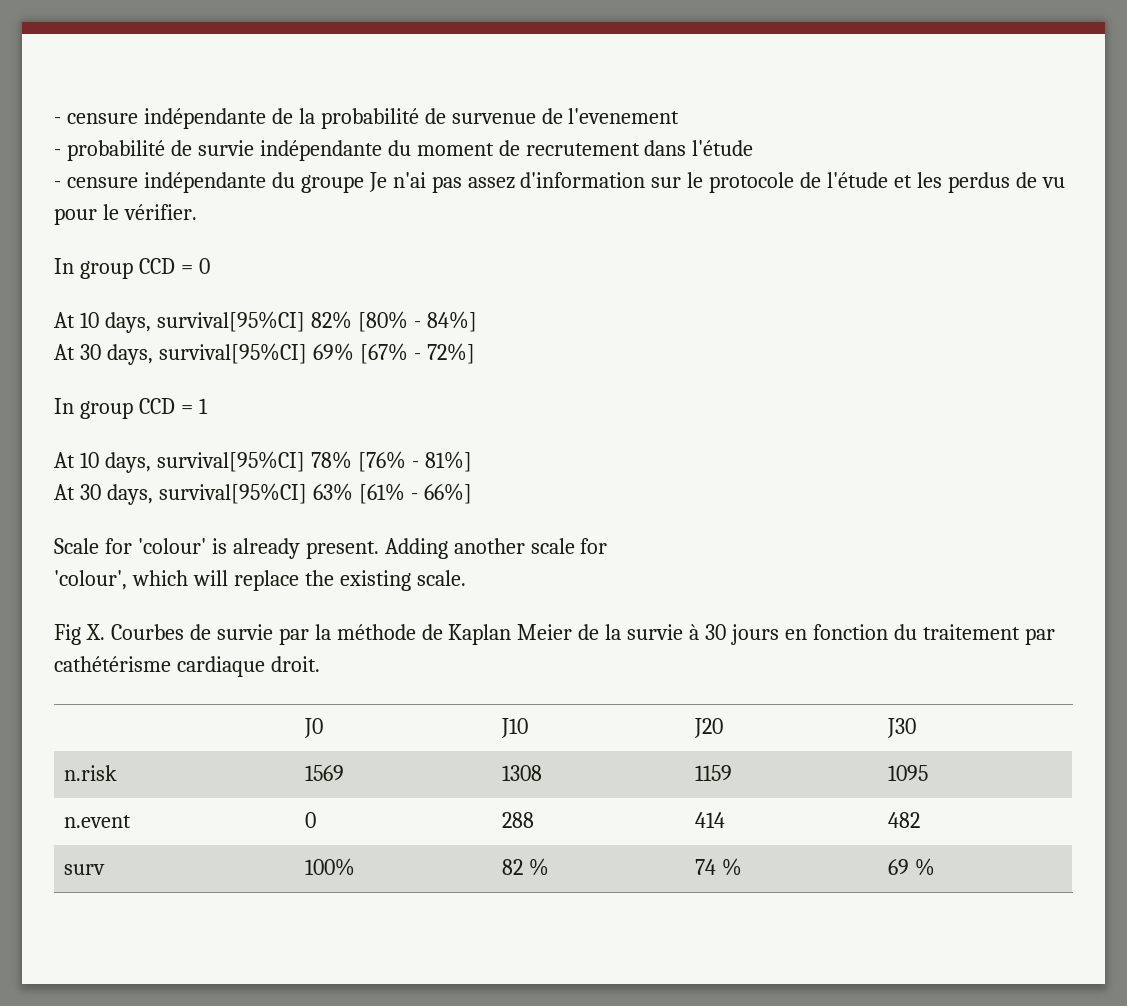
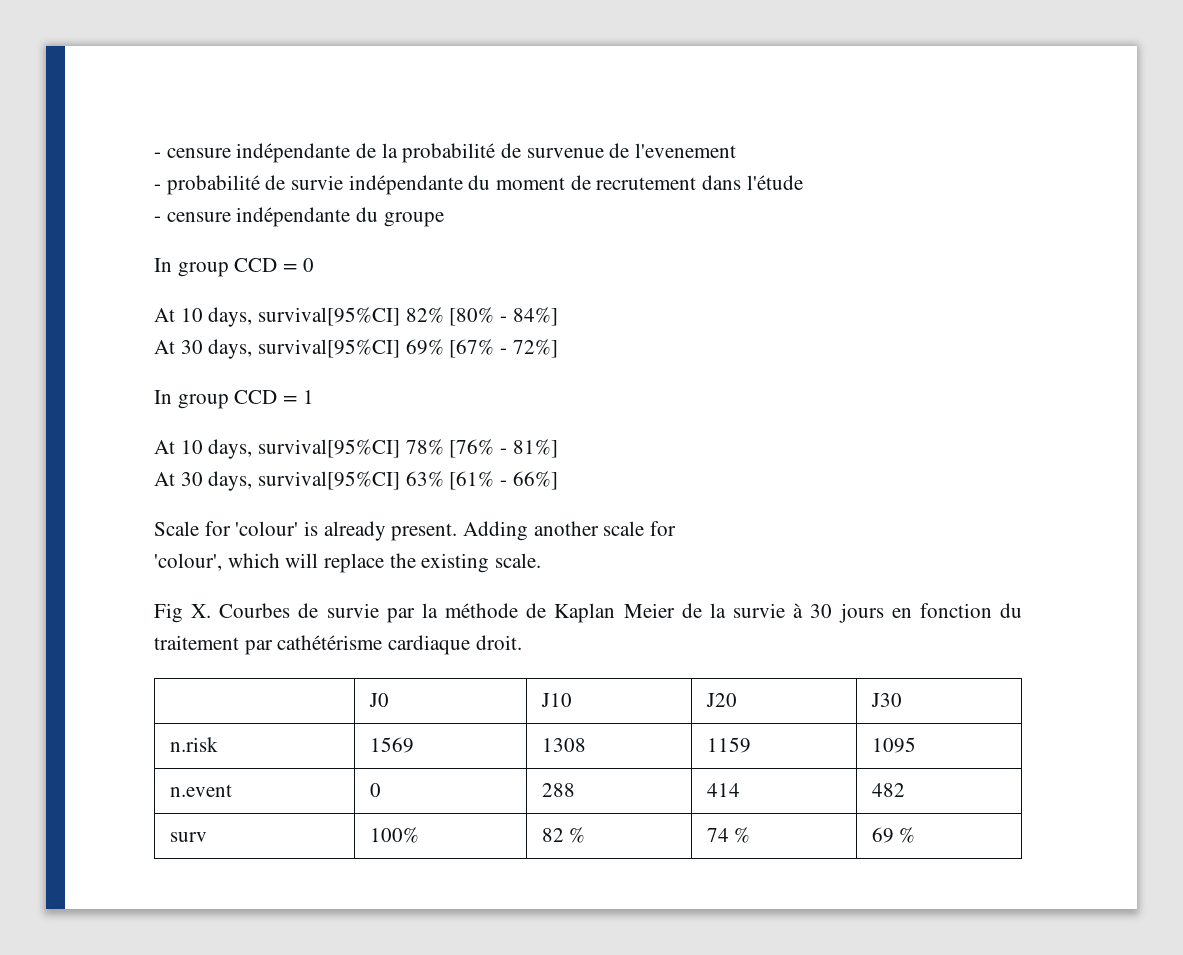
- - censure indépendante du groupe Je n'ai pas assez d'information sur le protocole de l'étude et les perdus de vu pour le vérifier.
+ - censure indépendante du groupe

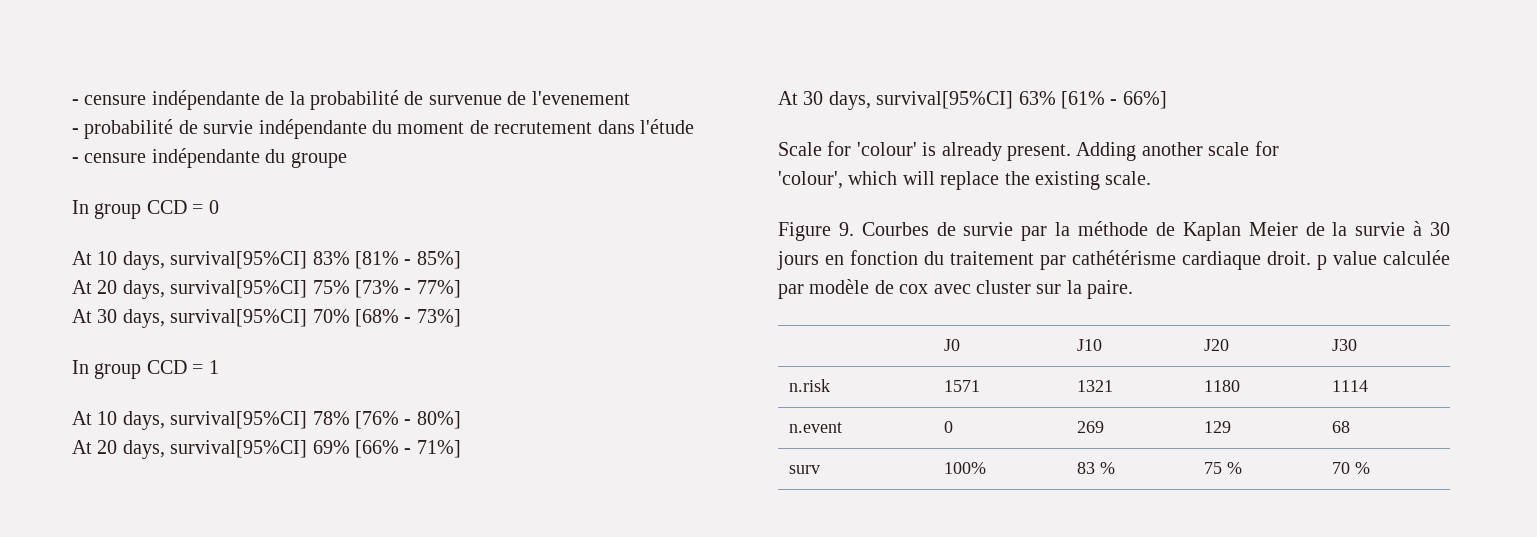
- At 10 days, survival[95%CI] 82% [80% - 84%]
- At 30 days, survival[95%CI] 69% [67% - 72%]
+ At 10 days, survival[95%CI] 83% [81% - 85%]
+ At 20 days, survival[95%CI] 75% [73% - 77%]
+ At 30 days, survival[95%CI] 70% [68% - 73%]
- At 10 days, survival[95%CI] 78% [76% - 81%]
+ At 10 days, survival[95%CI] 78% [76% - 80%]
+ At 20 days, survival[95%CI] 69% [66% - 71%]
- Fig X. Courbes de survie par la méthode de Kaplan Meier de la survie à 30 jours en fonction du traitement par cathétérisme cardiaque droit.
+ Figure 9. Courbes de survie par la méthode de Kaplan Meier de la survie à 30 jours en fonction du traitement par cathétérisme cardiaque droit. p value calculée par modèle de cox avec cluster sur la paire.
- n.risk | 1569 | 1308 | 1159 | 1095
+ n.risk | 1571 | 1321 | 1180 | 1114
- n.event | 0 | 288 | 414 | 482
+ n.event | 0 | 269 | 129 | 68
- surv | 100% | 82 % | 74 % | 69 %
+ surv | 100% | 83 % | 75 % | 70 %

